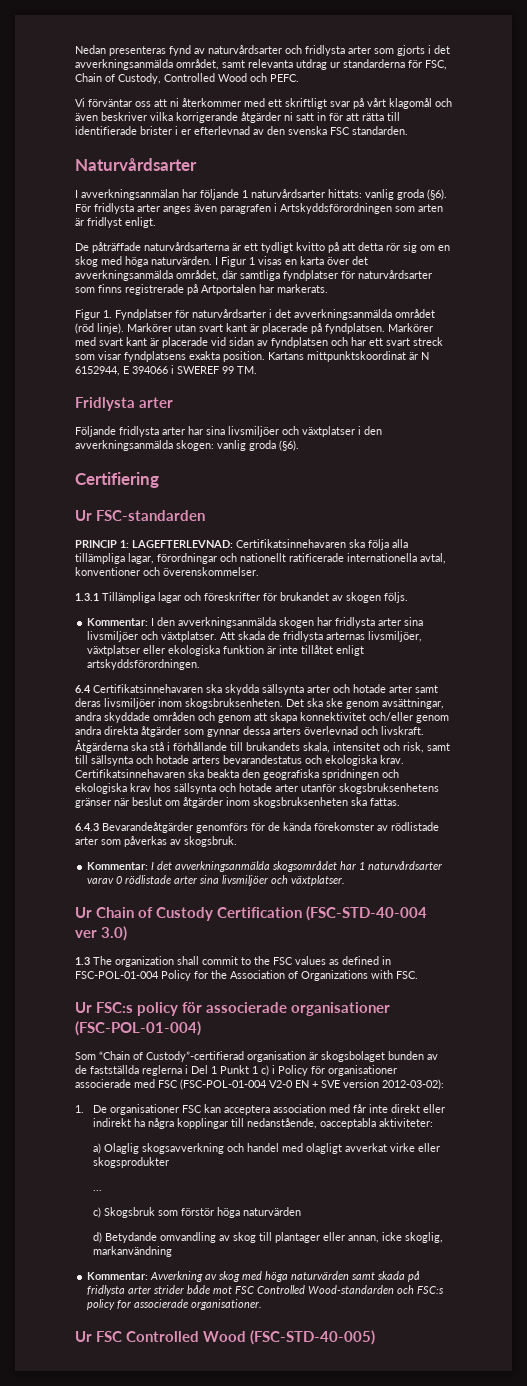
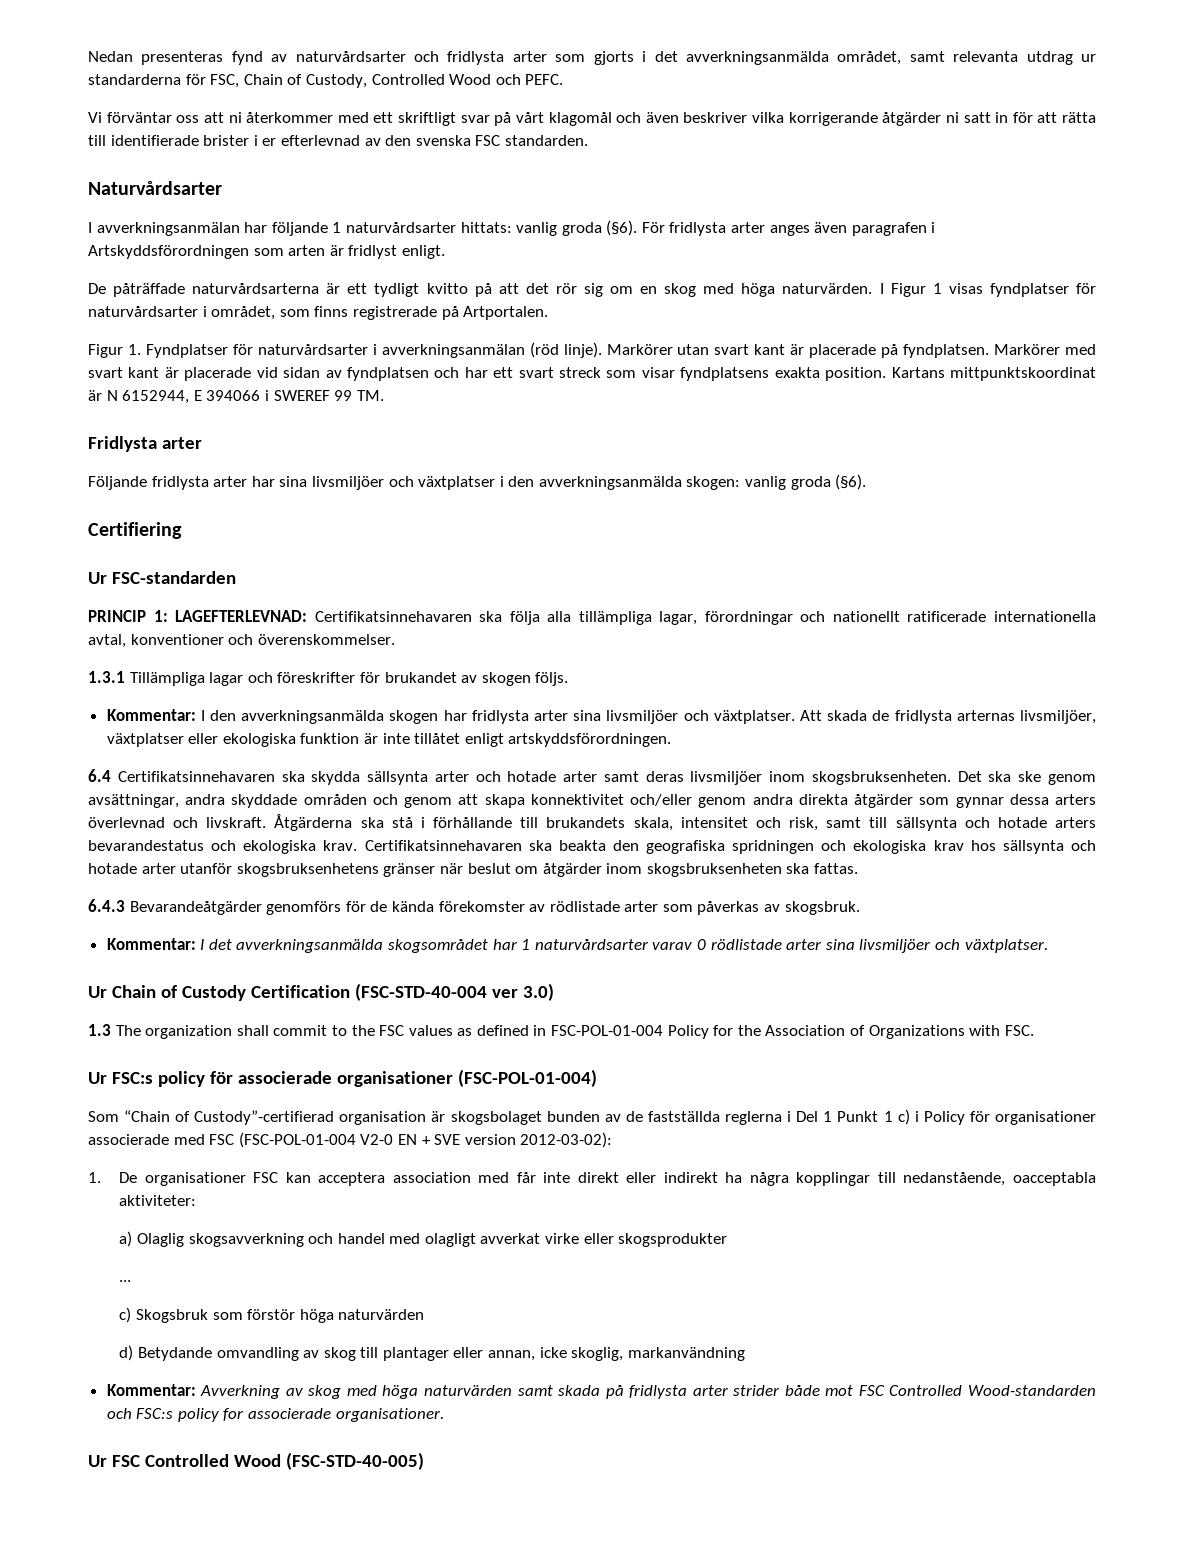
- De påträffade naturvårdsarterna är ett tydligt kvitto på att detta rör sig om en skog med höga naturvärden.
+ De påträffade naturvårdsarterna är ett tydligt kvitto på att det rör sig om en skog med höga naturvärden.
- I Figur 1 visas en karta över det avverkningsanmälda området, där samtliga fyndplatser för naturvårdsarter som finns registrerade på Artportalen har markerats.
+ I Figur 1 visas fyndplatser för naturvårdsarter i området, som finns registrerade på Artportalen.
- Figur 1. Fyndplatser för naturvårdsarter i det avverkningsanmälda området (röd linje).
+ Figur 1. Fyndplatser för naturvårdsarter i avverkningsanmälan (röd linje).

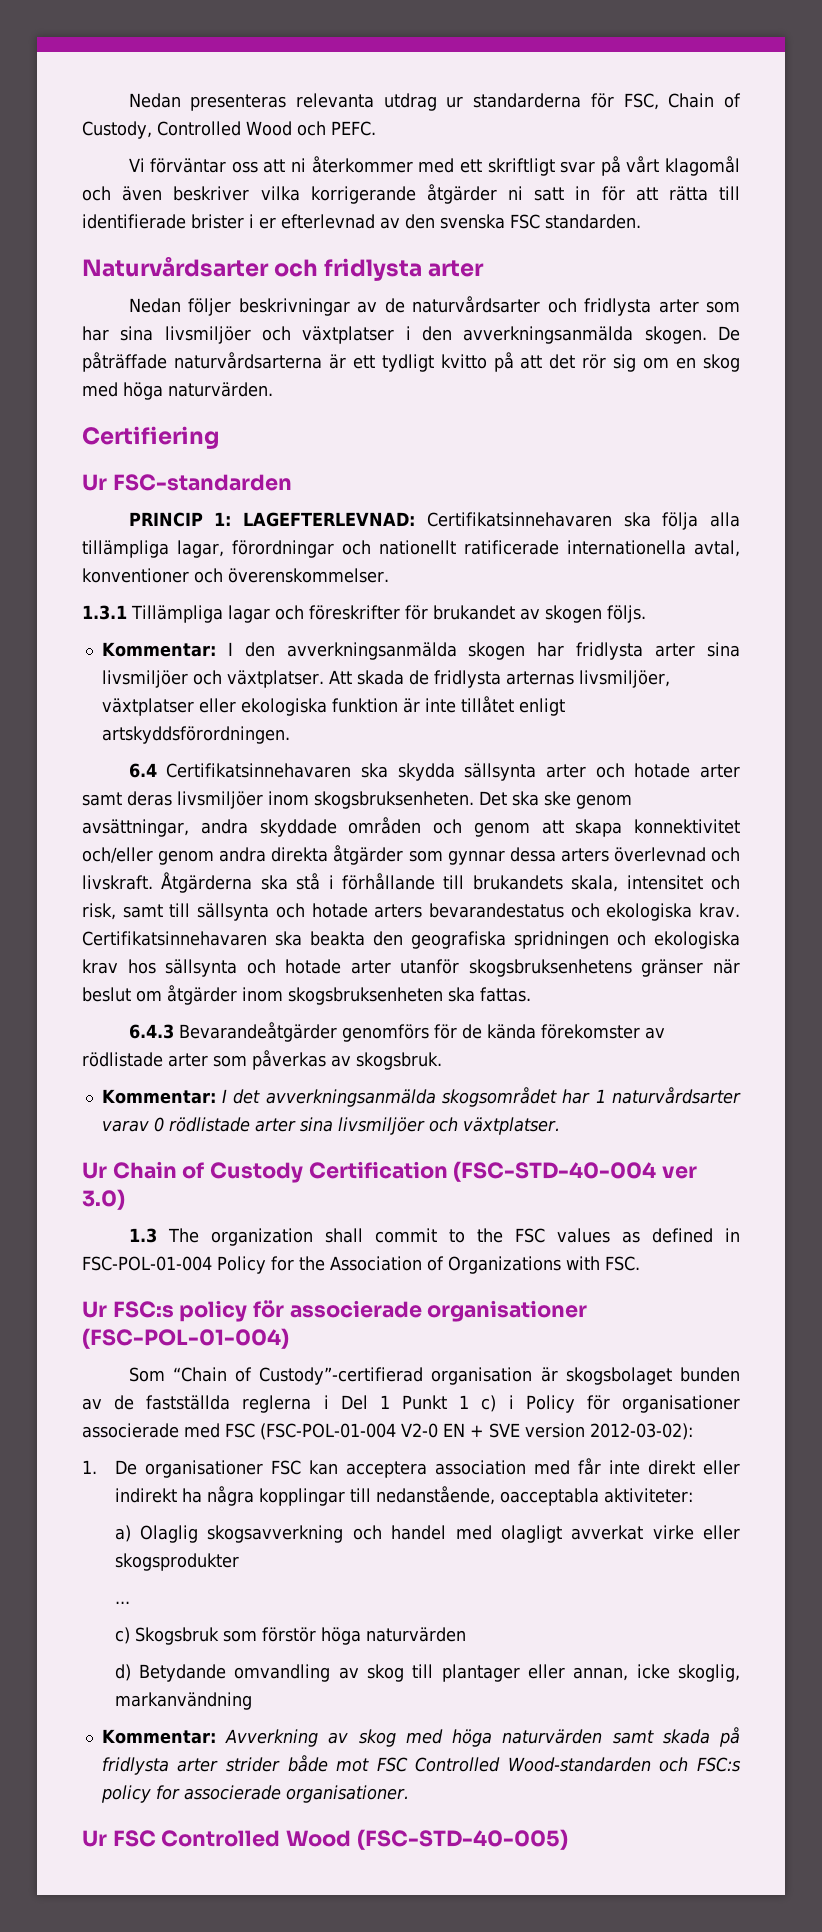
- Nedan presenteras fynd av naturvårdsarter och fridlysta arter som gjorts i det avverkningsanmälda området, samt relevanta utdrag ur standarderna för FSC, Chain of Custody, Controlled Wood och PEFC.
+ Nedan presenteras relevanta utdrag ur standarderna för FSC, Chain of Custody, Controlled Wood och PEFC.
- Naturvårdsarter
- I avverkningsanmälan har följande 1 naturvårdsarter hittats: vanlig groda (§6). För fridlysta arter anges även paragrafen i Artskyddsförordningen som arten är fridlyst enligt.
- De påträffade naturvårdsarterna är ett tydligt kvitto på att det rör sig om en skog med höga naturvärden. I Figur 1 visas fyndplatser för naturvårdsarter i området, som finns registrerade på Artportalen.
- Figur 1. Fyndplatser för naturvårdsarter i avverkningsanmälan (röd linje). Markörer utan svart kant är placerade på fyndplatsen. Markörer med svart kant är placerade vid sidan av fyndplatsen och har ett svart streck som visar fyndplatsens exakta position. Kartans mittpunktskoordinat är N 6152944, E 394066 i SWEREF 99 TM.
- Fridlysta arter
- Följande fridlysta arter har sina livsmiljöer och växtplatser i den avverkningsanmälda skogen: vanlig groda (§6).
+ Naturvårdsarter och fridlysta arter
+ Nedan följer beskrivningar av de naturvårdsarter och fridlysta arter som har sina livsmiljöer och växtplatser i den avverkningsanmälda skogen. De påträffade naturvårdsarterna är ett tydligt kvitto på att det rör sig om en skog med höga naturvärden.

